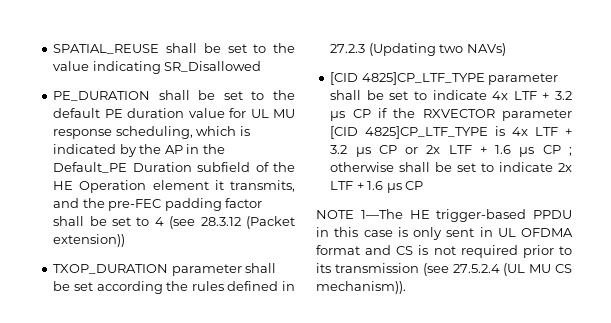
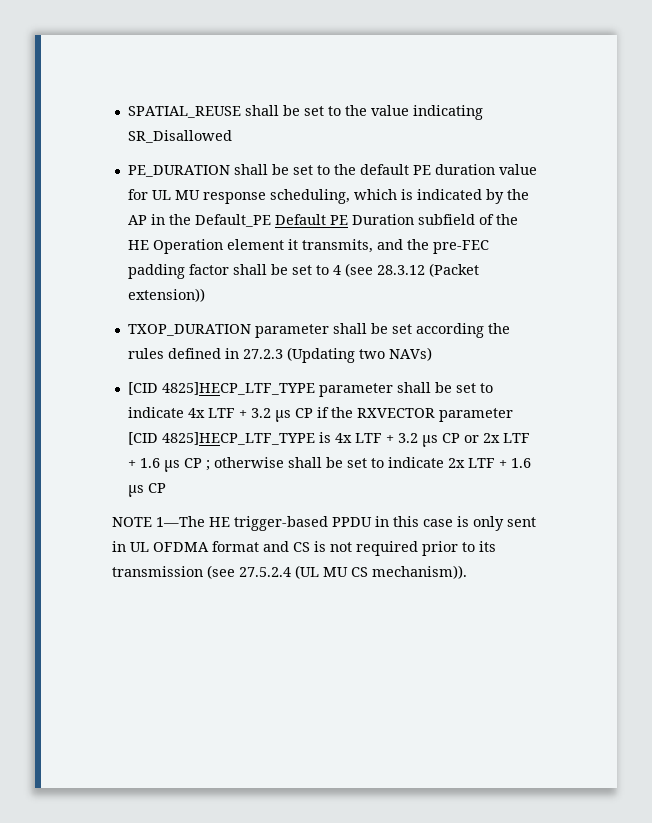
- PE_DURATION shall be set to the default PE duration value for UL MU response scheduling, which is indicated by the AP in the Default_PE Duration subfield of the HE Operation element it transmits, and the pre-FEC padding factor shall be set to 4 (see 28.3.12 (Packet extension))
+ PE_DURATION shall be set to the default PE duration value for UL MU response scheduling, which is indicated by the AP in the Default_PE Default PE Duration subfield of the HE Operation element it transmits, and the pre-FEC padding factor shall be set to 4 (see 28.3.12 (Packet extension))
- [CID 4825]CP_LTF_TYPE parameter shall be set to indicate 4x LTF + 3.2 μs CP if the RXVECTOR parameter [CID 4825]CP_LTF_TYPE is 4x LTF + 3.2 μs CP or 2x LTF + 1.6 μs CP ; otherwise shall be set to indicate 2x LTF + 1.6 μs CP
+ [CID 4825]HECP_LTF_TYPE parameter shall be set to indicate 4x LTF + 3.2 μs CP if the RXVECTOR parameter [CID 4825]HECP_LTF_TYPE is 4x LTF + 3.2 μs CP or 2x LTF + 1.6 μs CP ; otherwise shall be set to indicate 2x LTF + 1.6 μs CP

